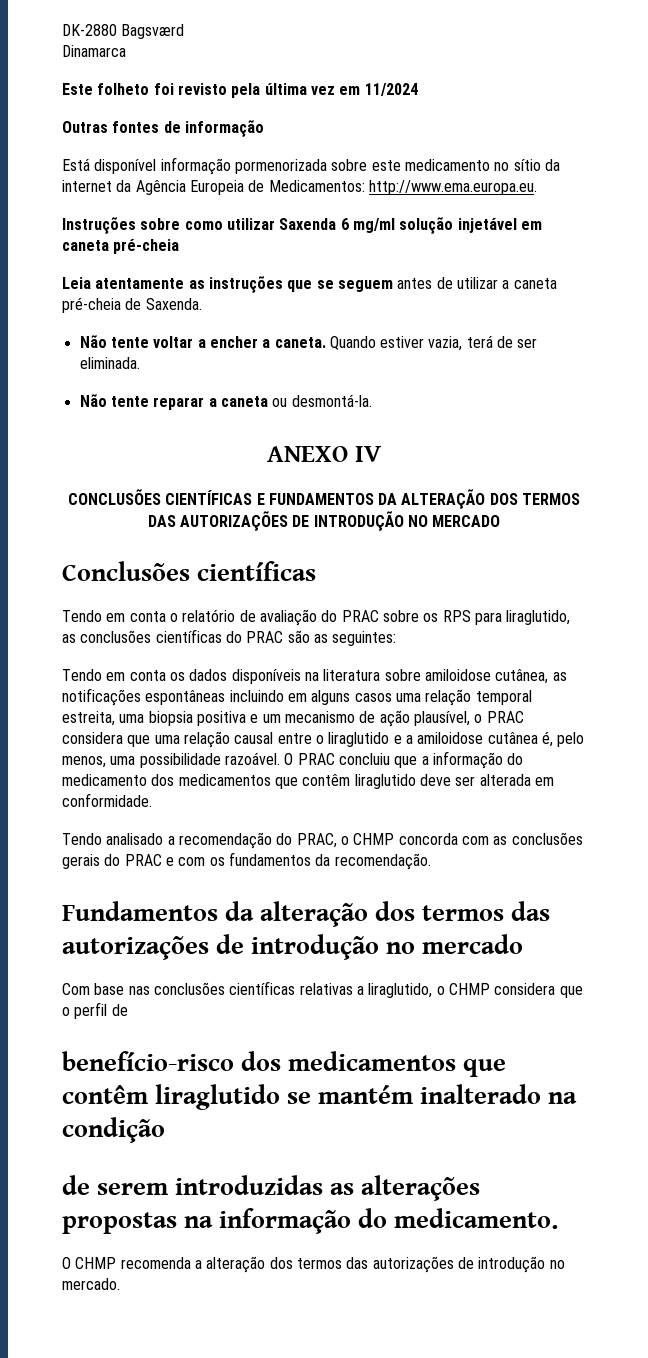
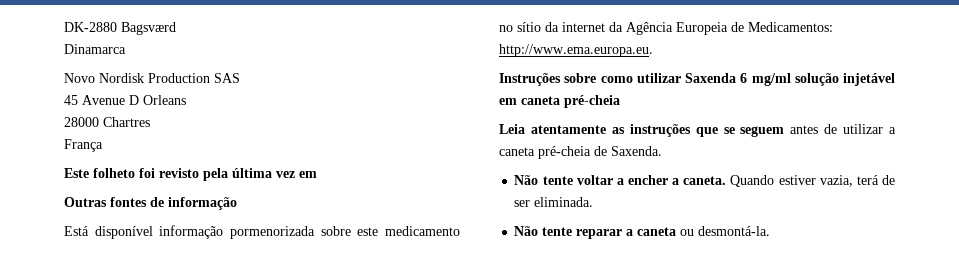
+ Novo Nordisk Production SAS
+ 45 Avenue D Orleans
+ 28000 Chartres
+ França
- Este folheto foi revisto pela última vez em 11/2024
+ Este folheto foi revisto pela última vez em
- ANEXO IV
- CONCLUSÕES CIENTÍFICAS E FUNDAMENTOS DA ALTERAÇÃO DOS TERMOS DAS AUTORIZAÇÕES DE INTRODUÇÃO NO MERCADO
- Conclusões científicas
- Tendo em conta o relatório de avaliação do PRAC sobre os RPS para liraglutido, as conclusões científicas do PRAC são as seguintes:
- Tendo em conta os dados disponíveis na literatura sobre amiloidose cutânea, as notificações espontâneas incluindo em alguns casos uma relação temporal estreita, uma biopsia positiva e um mecanismo de ação plausível, o PRAC considera que uma relação causal entre o liraglutido e a amiloidose cutânea é, pelo menos, uma possibilidade razoável. O PRAC concluiu que a informação do medicamento dos medicamentos que contêm liraglutido deve ser alterada em conformidade.
- Tendo analisado a recomendação do PRAC, o CHMP concorda com as conclusões gerais do PRAC e com os fundamentos da recomendação.
- Fundamentos da alteração dos termos das autorizações de introdução no mercado
- Com base nas conclusões científicas relativas a liraglutido, o CHMP considera que o perfil de
- benefício-risco dos medicamentos que contêm liraglutido se mantém inalterado na condição
- de serem introduzidas as alterações propostas na informação do medicamento.
- O CHMP recomenda a alteração dos termos das autorizações de introdução no mercado.

